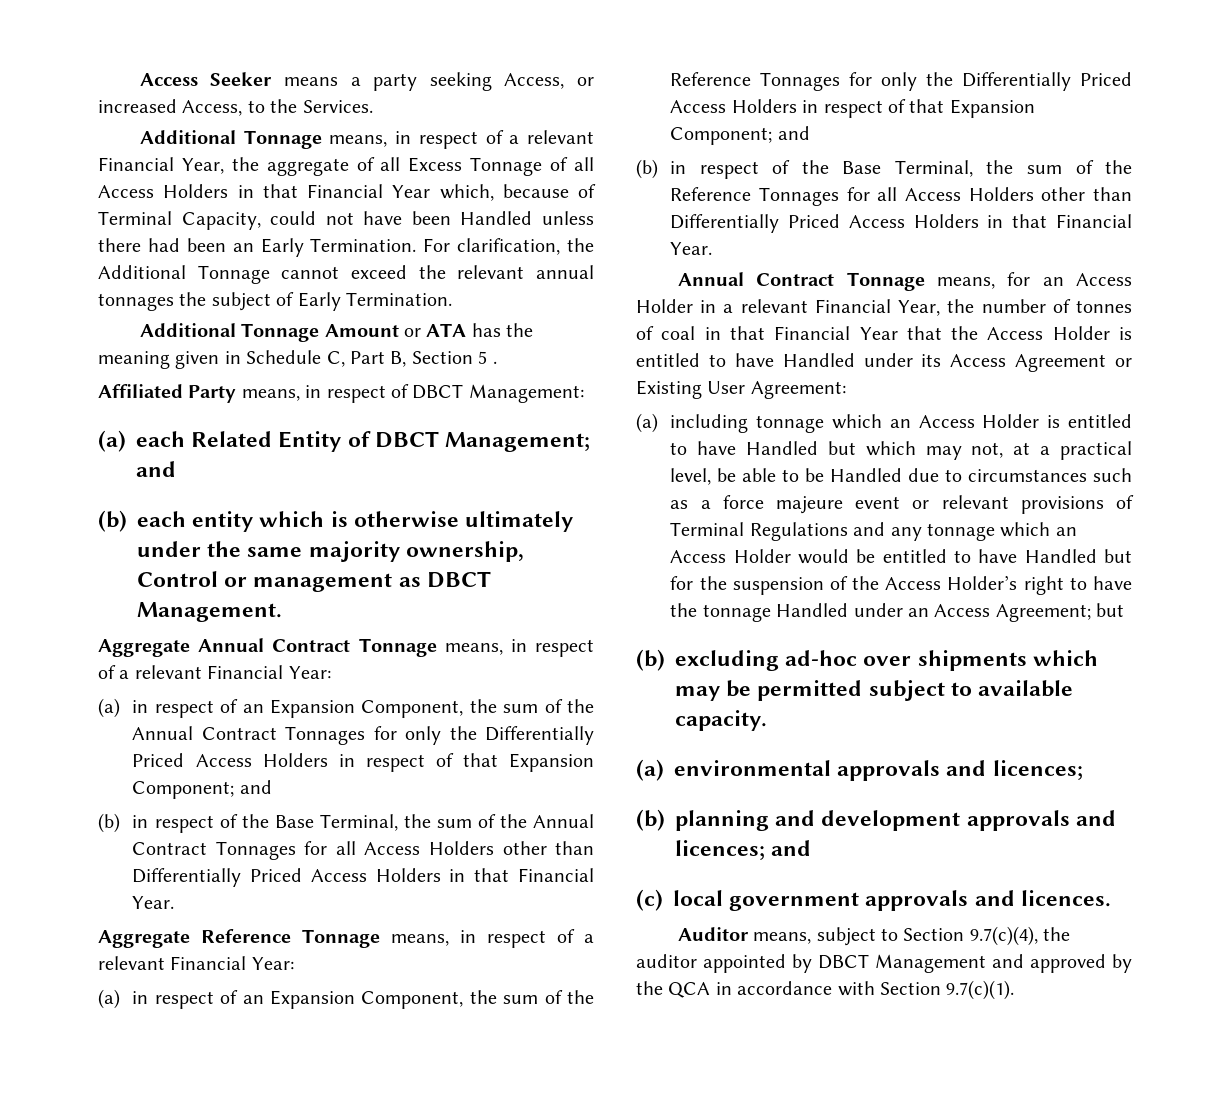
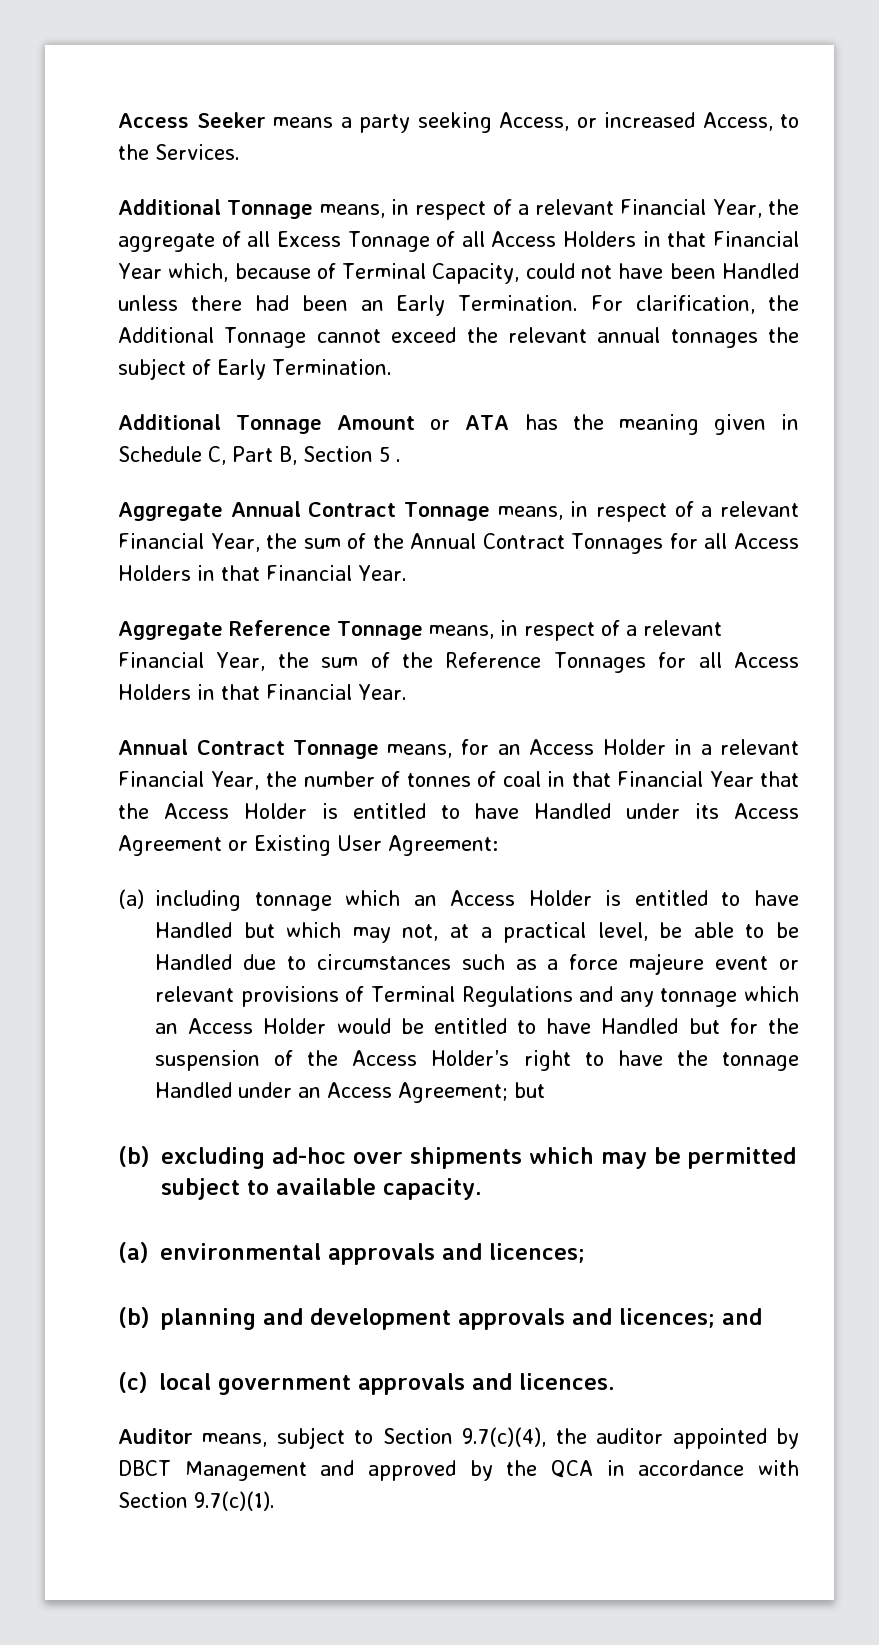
- Affiliated Party means, in respect of DBCT Management:
- (a) each Related Entity of DBCT Management; and
- (b) each entity which is otherwise ultimately under the same majority ownership, Control or management as DBCT Management.
- Aggregate Annual Contract Tonnage means, in respect of a relevant Financial Year:
- (a) in respect of an Expansion Component, the sum of the Annual Contract Tonnages for only the Differentially Priced Access Holders in respect of that Expansion Component; and
- (b) in respect of the Base Terminal, the sum of the Annual Contract Tonnages for all Access Holders other than Differentially Priced Access Holders in that Financial Year.
+ Aggregate Annual Contract Tonnage means, in respect of a relevant Financial Year, the sum of the Annual Contract Tonnages for all Access Holders in that Financial Year.
- Aggregate Reference Tonnage means, in respect of a relevant Financial Year:
- (a) in respect of an Expansion Component, the sum of the Reference Tonnages for only the Differentially Priced Access Holders in respect of that Expansion Component; and
- (b) in respect of the Base Terminal, the sum of the Reference Tonnages for all Access Holders other than Differentially Priced Access Holders in that Financial Year.
+ Aggregate Reference Tonnage means, in respect of a relevant Financial Year, the sum of the Reference Tonnages for all Access Holders in that Financial Year.

